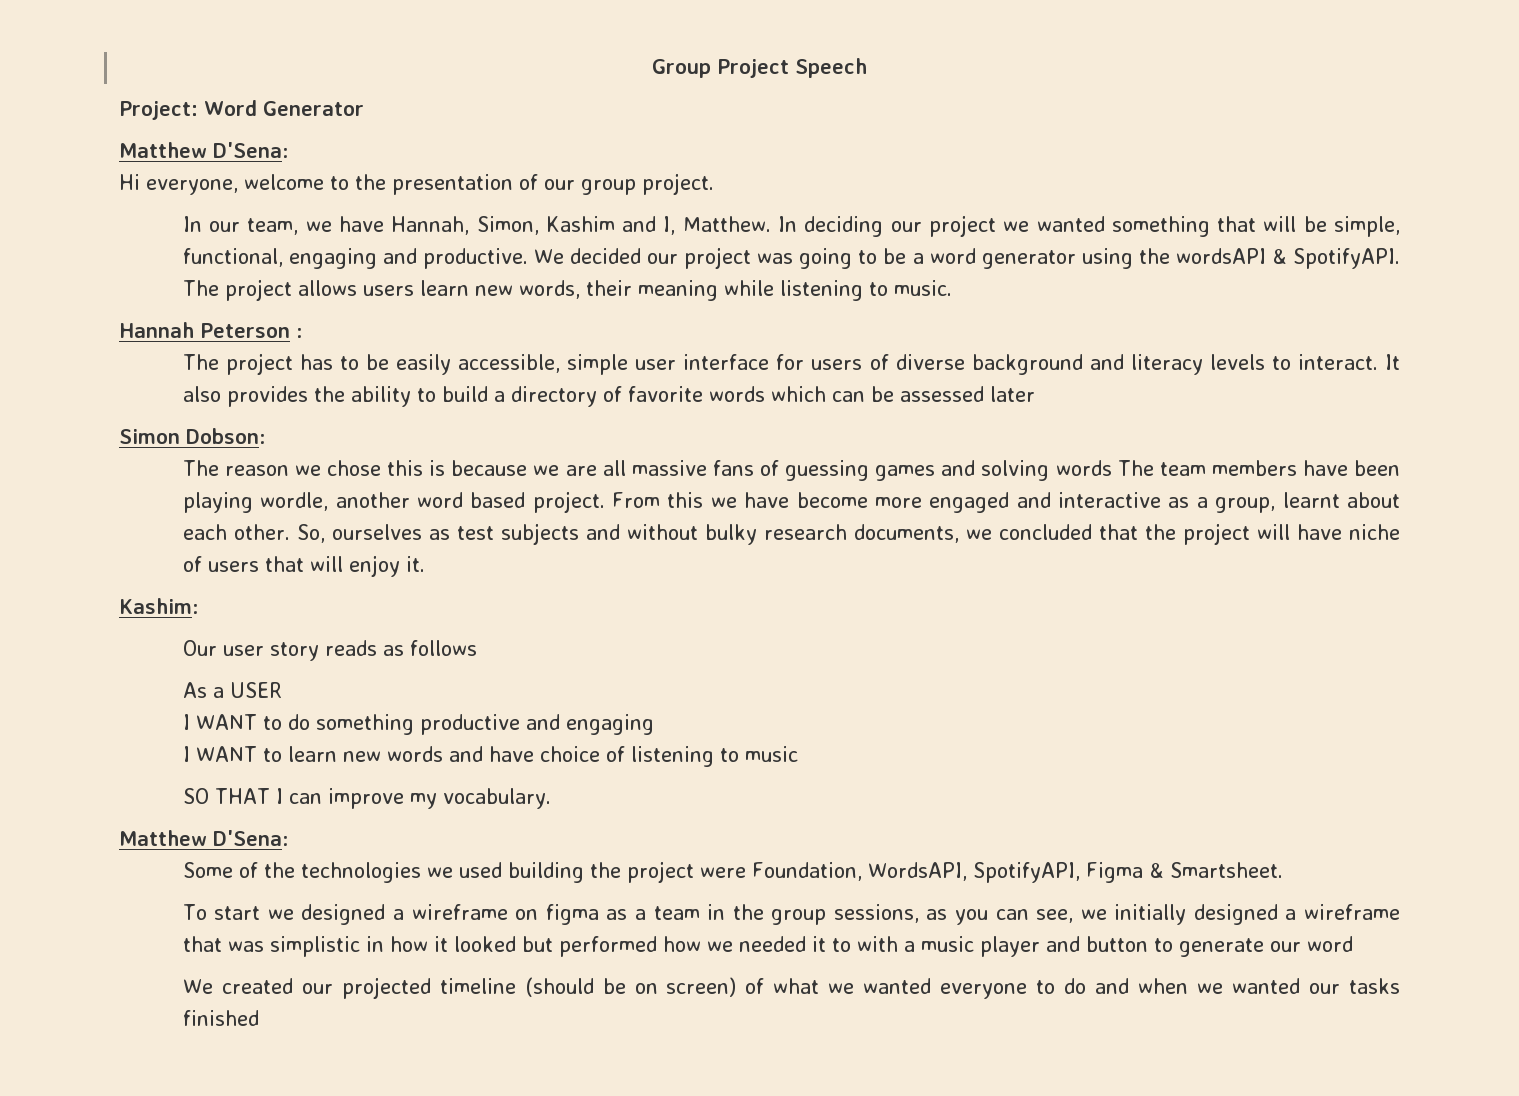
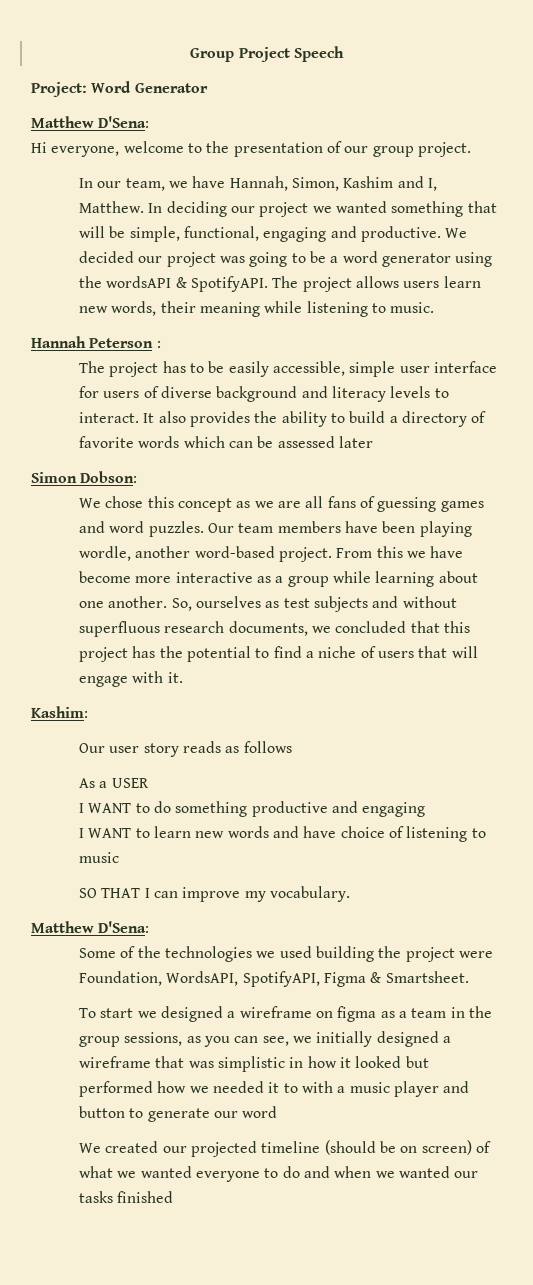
- The reason we chose this is because we are all massive fans of guessing games and solving words The team members have been playing wordle, another word based project.
+ We chose this concept as we are all fans of guessing games and word puzzles. Our team members have been playing wordle, another word-based project.
- From this we have become more engaged and interactive as a group, learnt about each other.
+ From this we have become more interactive as a group while learning about one another.
- So, ourselves as test subjects and without bulky research documents, we concluded that the project will have niche of users that will enjoy it.
+ So, ourselves as test subjects and without superfluous research documents, we concluded that this project has the potential to find a niche of users that will engage with it.

